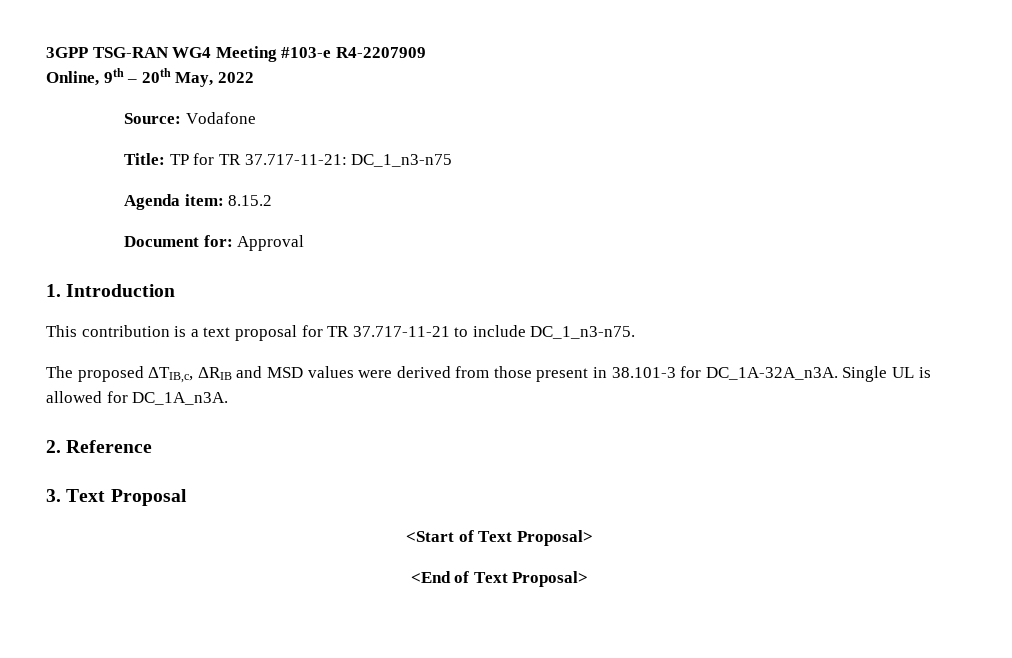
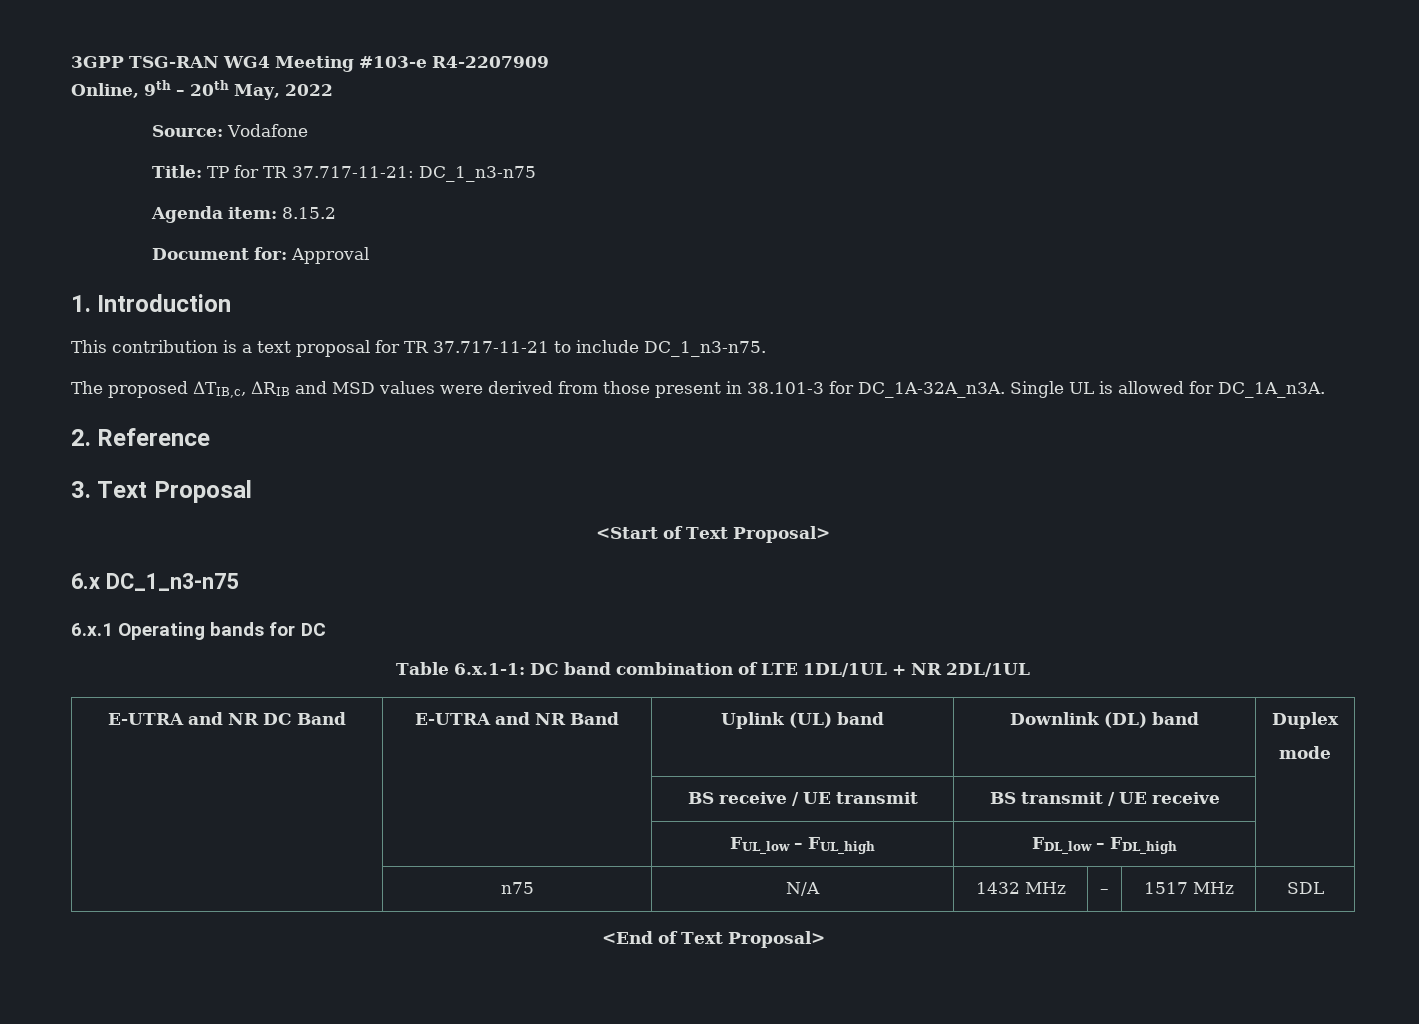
+ 6.x DC_1_n3-n75
+ 6.x.1 Operating bands for DC
+ Table 6.x.1-1: DC band combination of LTE 1DL/1UL + NR 2DL/1UL
+ E-UTRA and NR DC Band | E-UTRA and NR Band | Uplink (UL) band | Downlink (DL) band | Duplex
+ mode
+ | | BS receive / UE transmit | BS transmit / UE receive |
+ | | FUL_low – FUL_high | FDL_low – FDL_high |
+ | n75 | N/A | 1432 MHz | – | 1517 MHz | SDL

